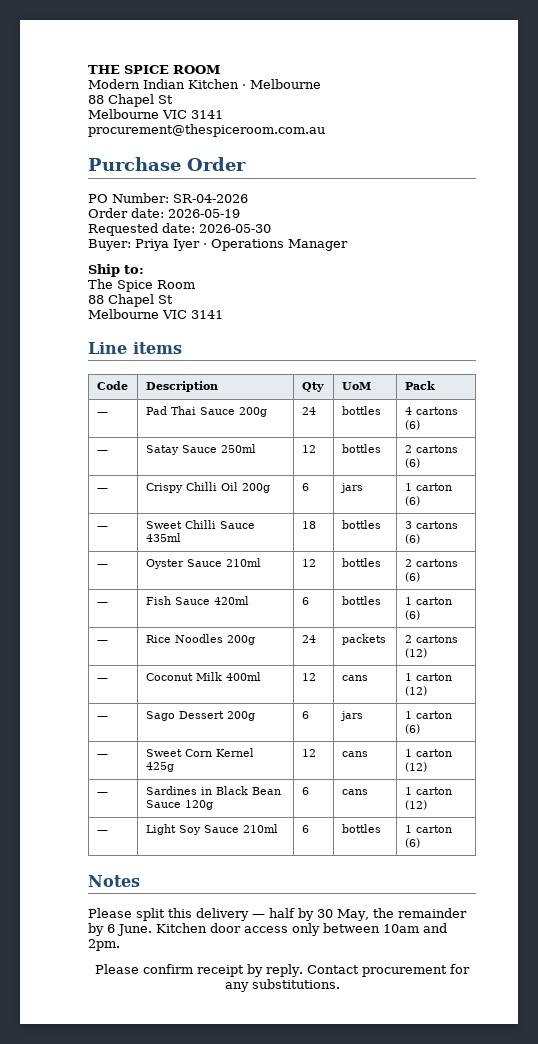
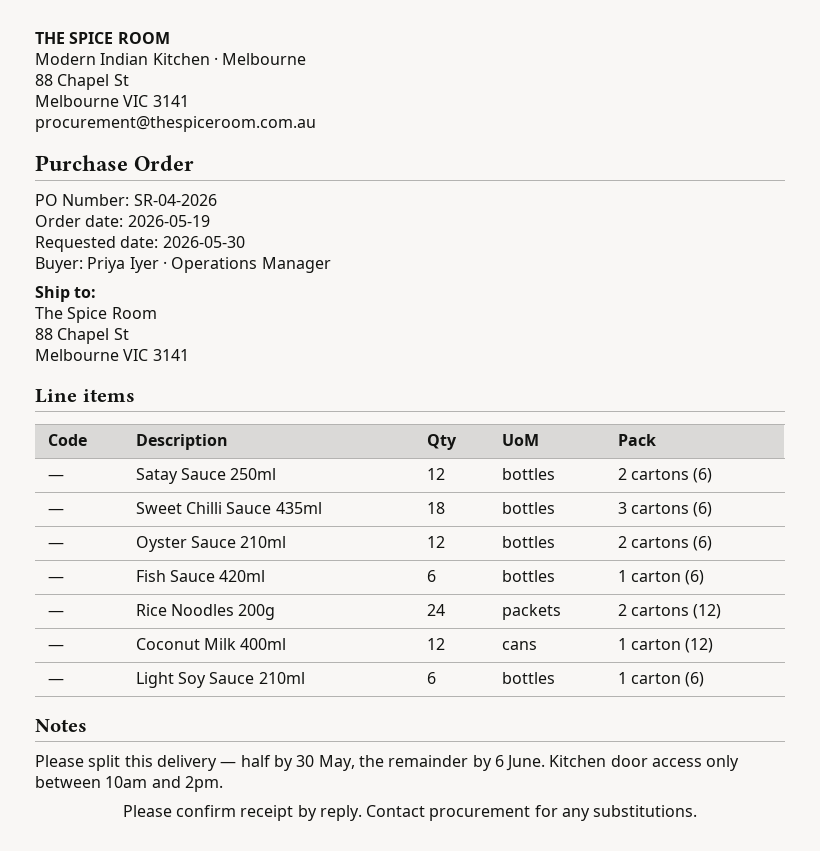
- — | Pad Thai Sauce 200g | 24 | bottles | 4 cartons (6)
- — | Crispy Chilli Oil 200g | 6 | jars | 1 carton (6)
- — | Sago Dessert 200g | 6 | jars | 1 carton (6)
- — | Sweet Corn Kernel 425g | 12 | cans | 1 carton (12)
- — | Sardines in Black Bean Sauce 120g | 6 | cans | 1 carton (12)

